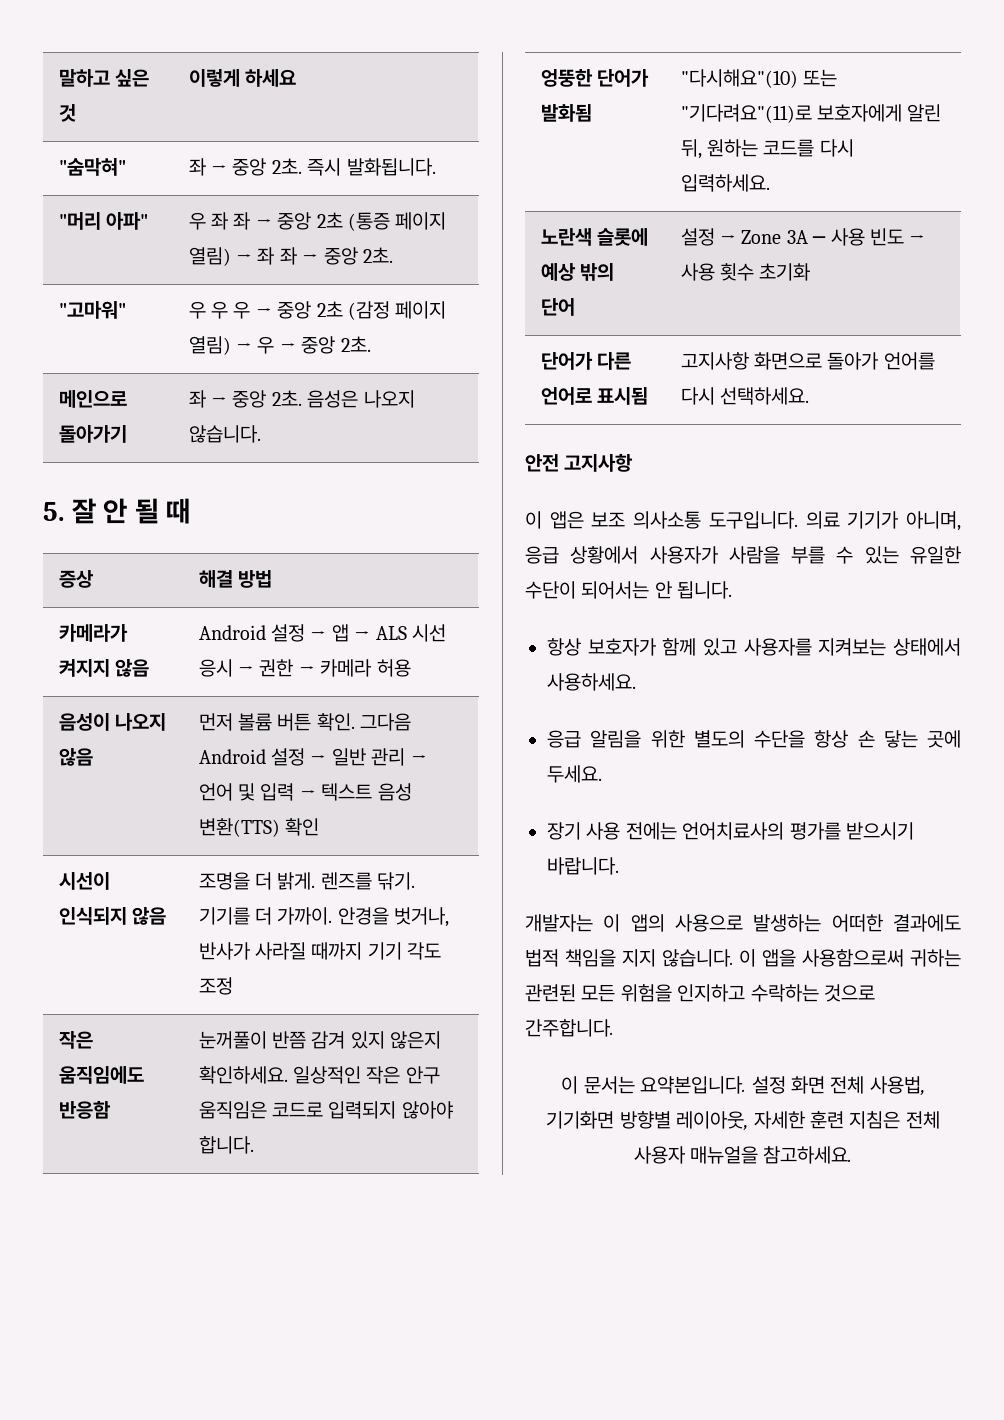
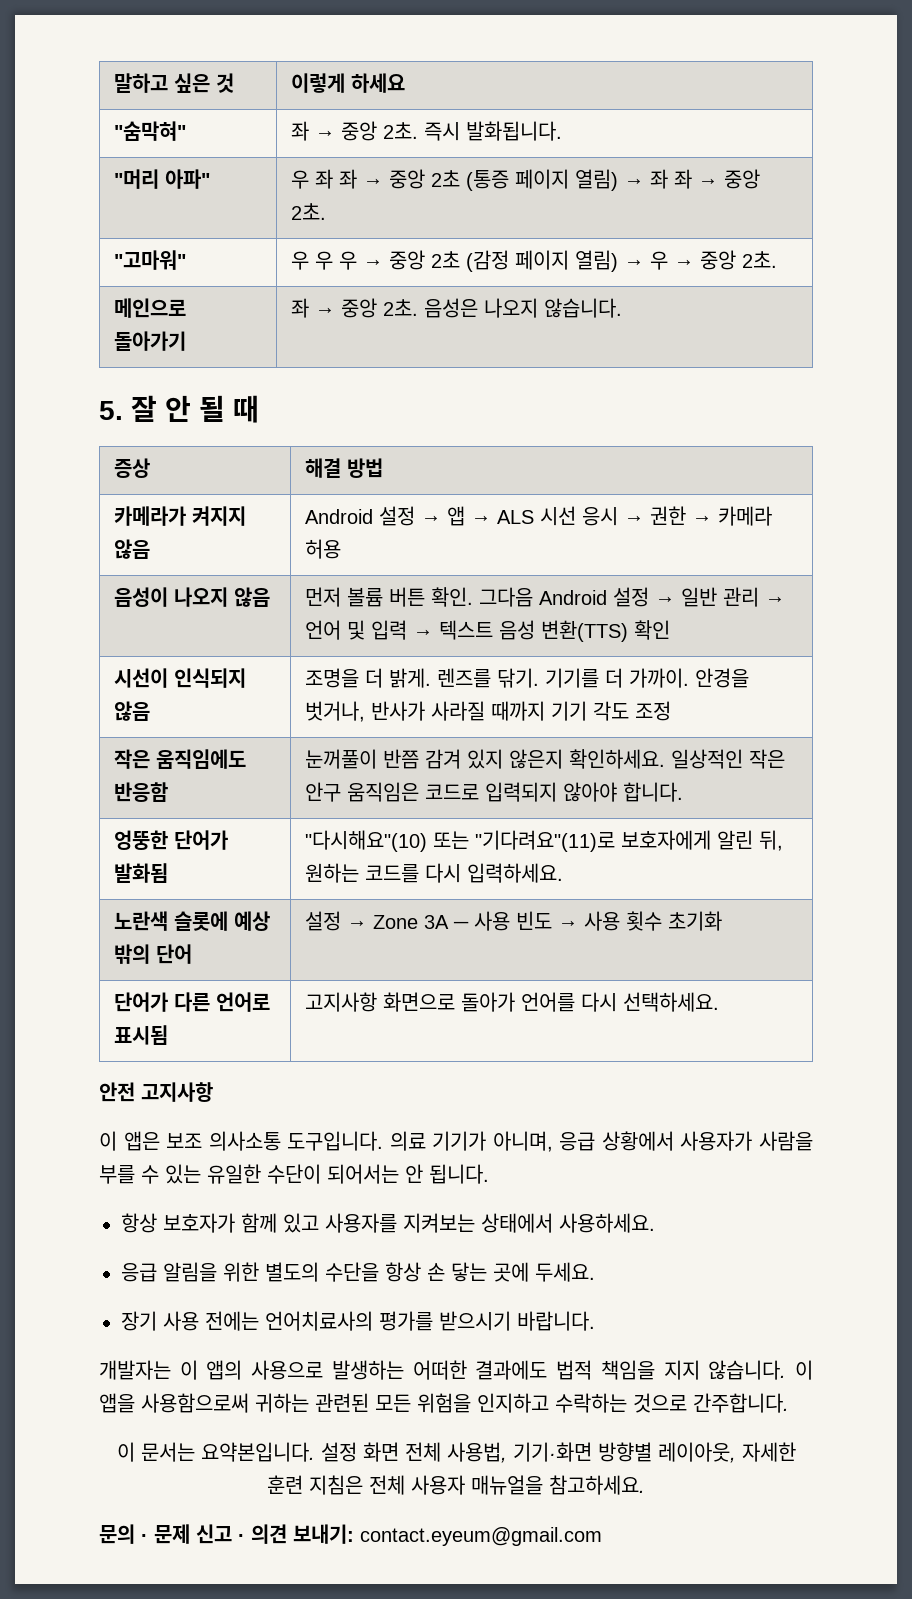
+ 문의 · 문제 신고 · 의견 보내기: contact.eyeum@gmail.com

